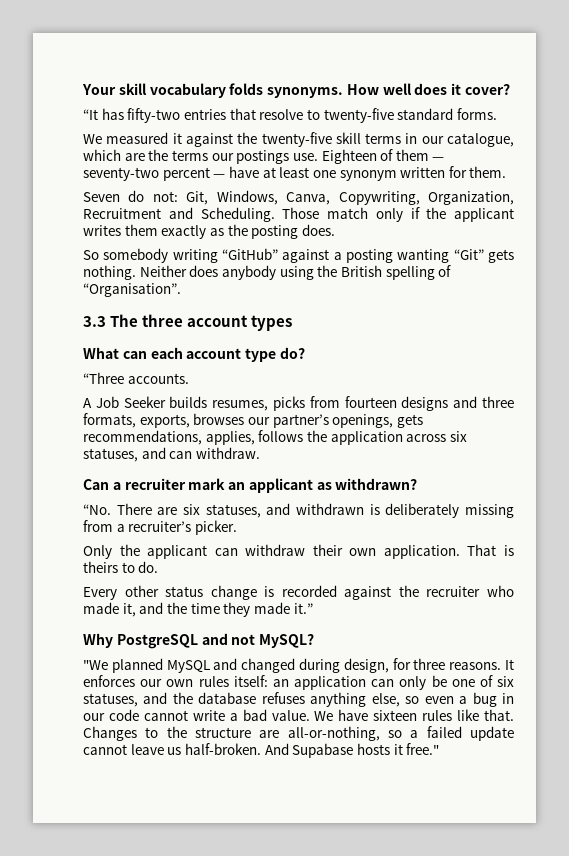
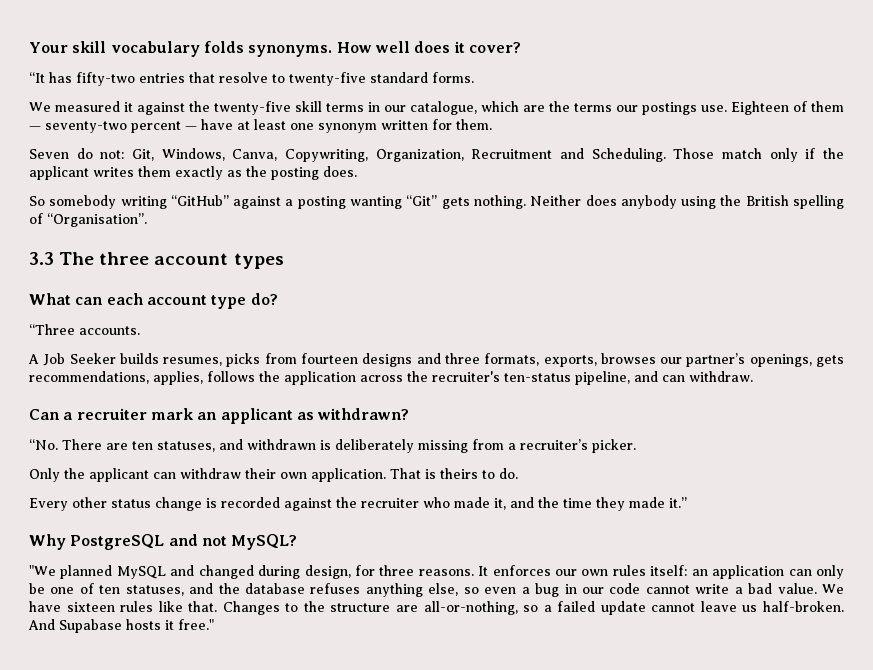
- A Job Seeker builds resumes, picks from fourteen designs and three formats, exports, browses our partner’s openings, gets recommendations, applies, follows the application across six statuses, and can withdraw.
+ A Job Seeker builds resumes, picks from fourteen designs and three formats, exports, browses our partner’s openings, gets recommendations, applies, follows the application across the recruiter's ten-status pipeline, and can withdraw.
- “No. There are six statuses, and withdrawn is deliberately missing from a recruiter’s picker.
+ “No. There are ten statuses, and withdrawn is deliberately missing from a recruiter’s picker.
- It enforces our own rules itself: an application can only be one of six statuses, and the database refuses anything else, so even a bug in our code cannot write a bad value.
+ It enforces our own rules itself: an application can only be one of ten statuses, and the database refuses anything else, so even a bug in our code cannot write a bad value.

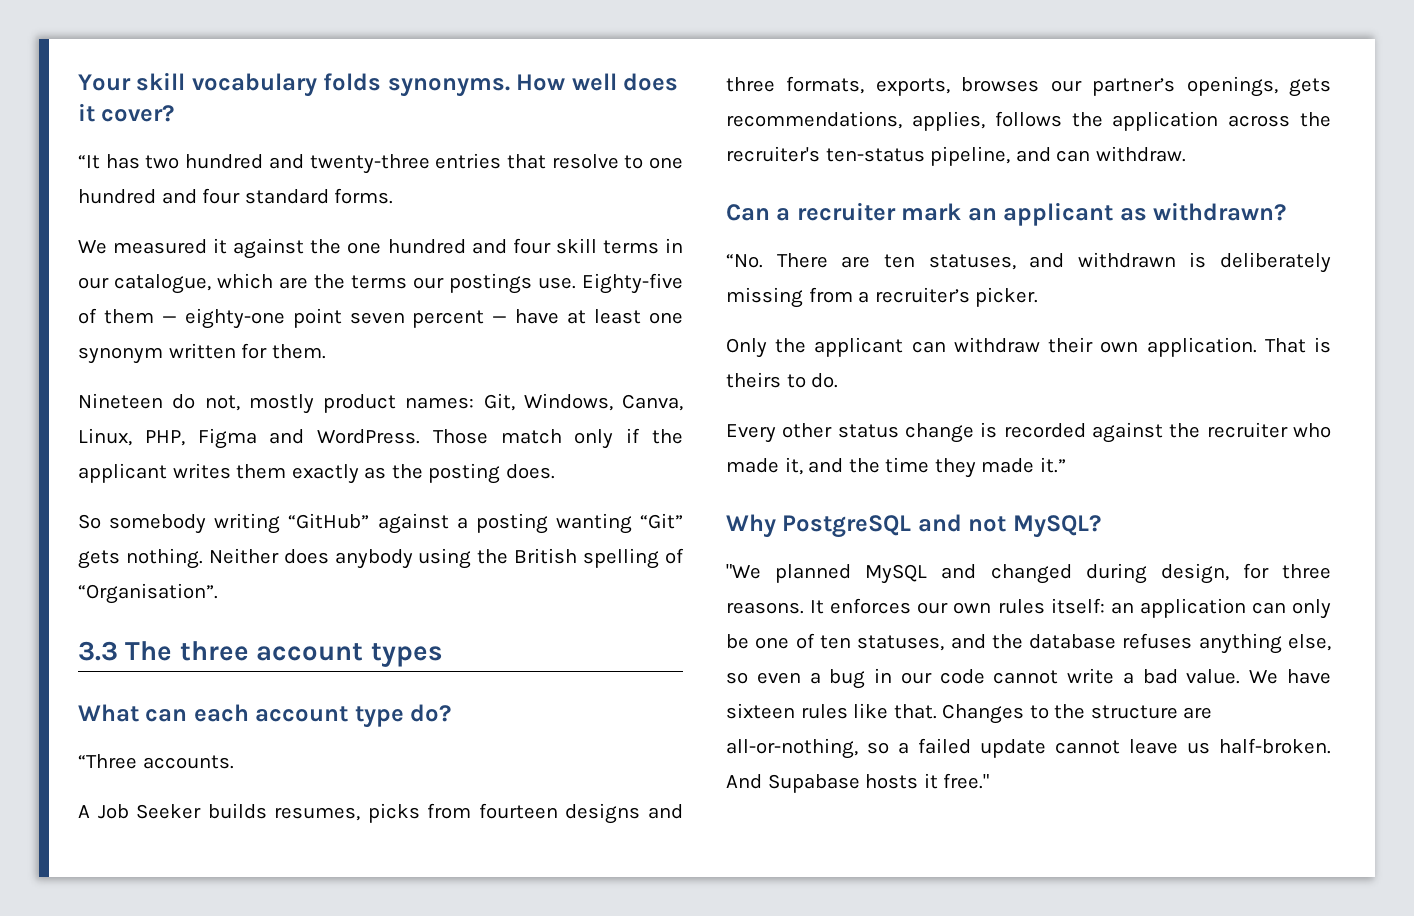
- “It has fifty-two entries that resolve to twenty-five standard forms.
+ “It has two hundred and twenty-three entries that resolve to one hundred and four standard forms.
- We measured it against the twenty-five skill terms in our catalogue, which are the terms our postings use.
+ We measured it against the one hundred and four skill terms in our catalogue, which are the terms our postings use.
- Eighteen of them — seventy-two percent — have at least one synonym written for them.
+ Eighty-five of them — eighty-one point seven percent — have at least one synonym written for them.
- Seven do not: Git, Windows, Canva, Copywriting, Organization, Recruitment and Scheduling.
+ Nineteen do not, mostly product names: Git, Windows, Canva, Linux, PHP, Figma and WordPress.

